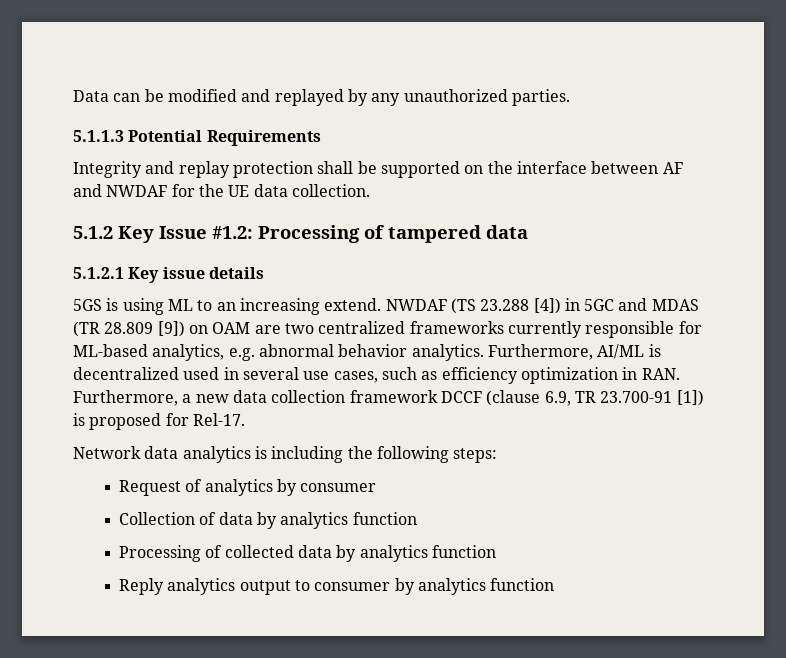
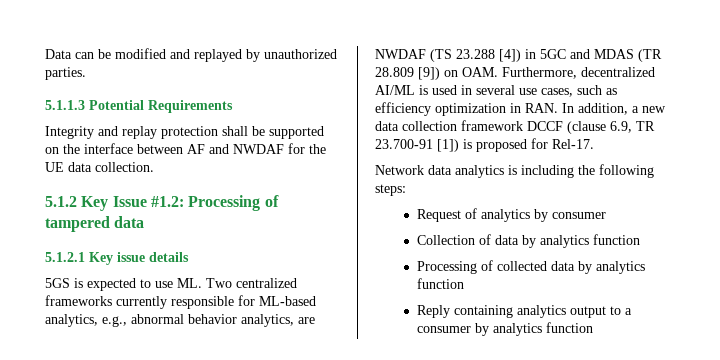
- Data can be modified and replayed by any unauthorized parties.
+ Data can be modified and replayed by unauthorized parties.
- 5GS is using ML to an increasing extend. NWDAF (TS 23.288 [4]) in 5GC and MDAS (TR 28.809 [9]) on OAM are two centralized frameworks currently responsible for ML-based analytics, e.g. abnormal behavior analytics. Furthermore, AI/ML is decentralized used in several use cases, such as efficiency optimization in RAN. Furthermore, a new data collection framework DCCF (clause 6.9, TR 23.700-91 [1]) is proposed for Rel-17.
+ 5GS is expected to use ML. Two centralized frameworks currently responsible for ML-based analytics, e.g., abnormal behavior analytics, are NWDAF (TS 23.288 [4]) in 5GC and MDAS (TR 28.809 [9]) on OAM. Furthermore, decentralized AI/ML is used in several use cases, such as efficiency optimization in RAN. In addition, a new data collection framework DCCF (clause 6.9, TR 23.700-91 [1]) is proposed for Rel-17.
- Reply analytics output to consumer by analytics function
+ Reply containing analytics output to a consumer by analytics function

